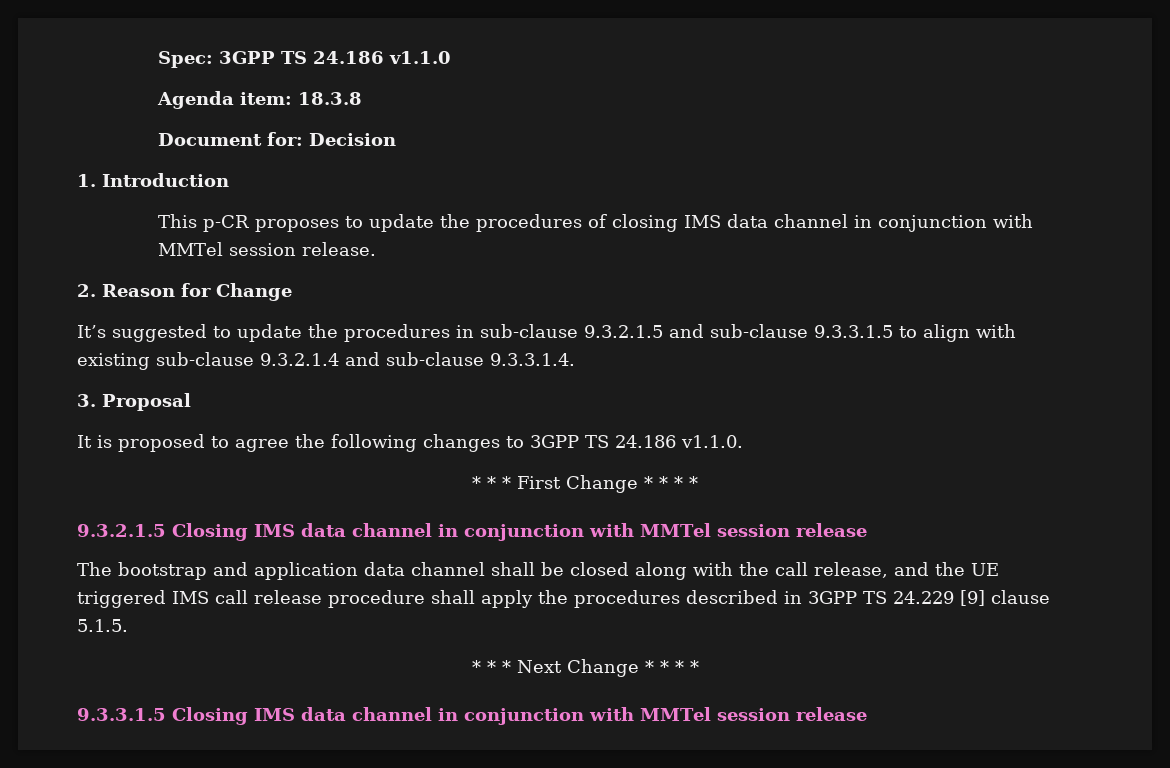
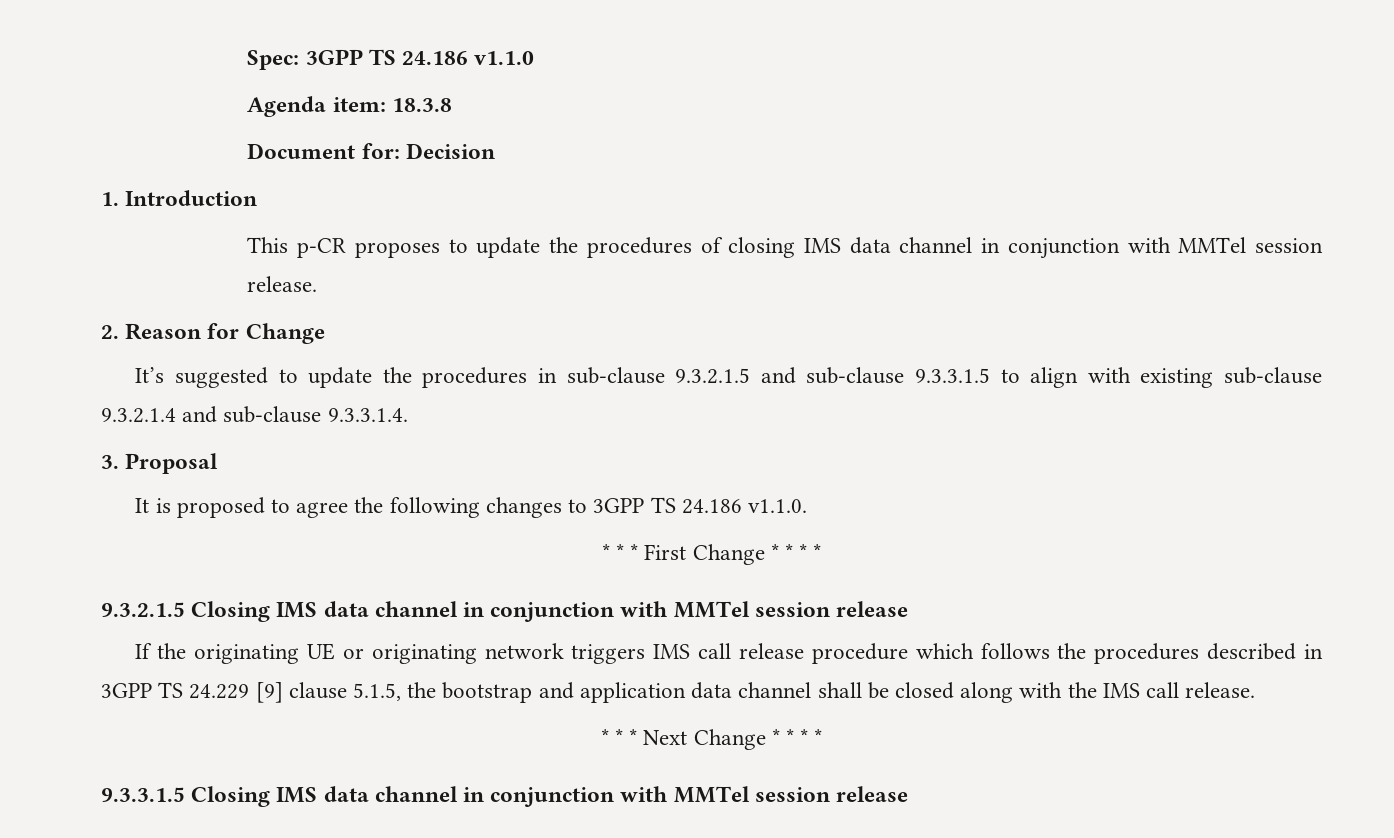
- The bootstrap and application data channel shall be closed along with the call release, and the UE triggered IMS call release procedure shall apply the procedures described in 3GPP TS 24.229 [9] clause 5.1.5.
+ If the originating UE or originating network triggers IMS call release procedure which follows the procedures described in 3GPP TS 24.229 [9] clause 5.1.5, the bootstrap and application data channel shall be closed along with the IMS call release.

